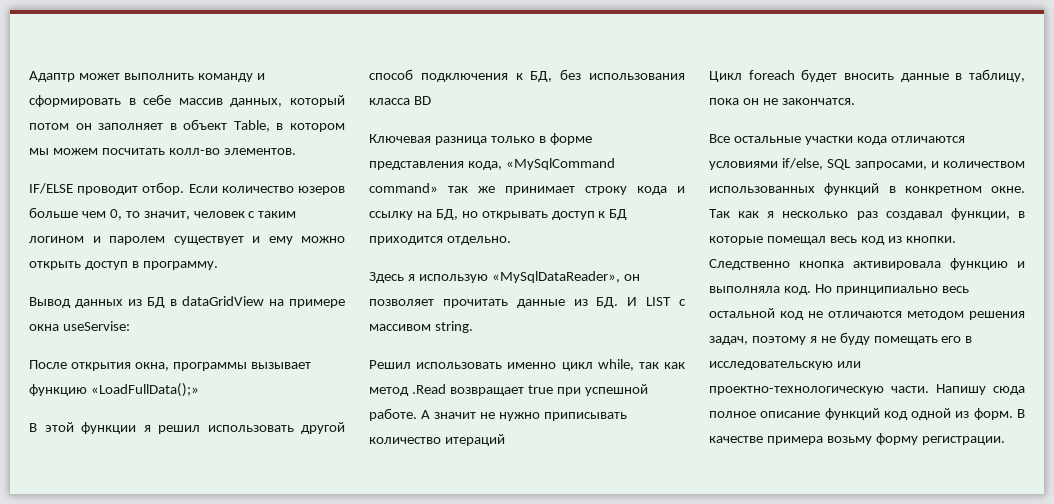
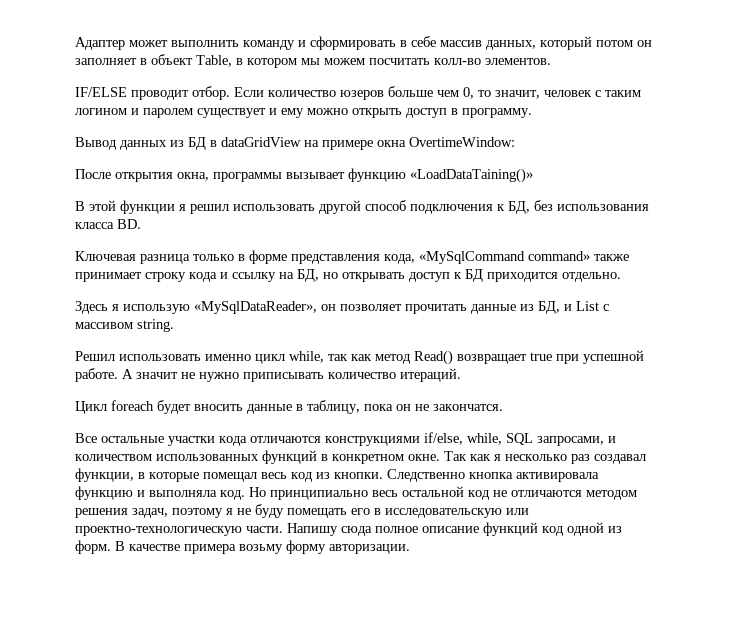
- Адаптр может выполнить команду и сформировать в себе массив данных, который потом он заполняет в объект Table, в котором мы можем посчитать колл-во элементов.
+ Адаптер может выполнить команду и сформировать в себе массив данных, который потом он заполняет в объект Table, в котором мы можем посчитать колл-во элементов.
- Вывод данных из БД в dataGridView на примере окна useServise:
+ Вывод данных из БД в dataGridView на примере окна OvertimeWindow:
- После открытия окна, программы вызывает функцию «LoadFullData();»
+ После открытия окна, программы вызывает функцию «LoadDataTaining()»
- В этой функции я решил использовать другой способ подключения к БД, без использования класса BD
+ В этой функции я решил использовать другой способ подключения к БД, без использования класса BD.
- Ключевая разница только в форме представления кода, «MySqlCommand command» так же принимает строку кода и ссылку на БД, но открывать доступ к БД приходится отдельно.
+ Ключевая разница только в форме представления кода, «MySqlCommand command» также принимает строку кода и ссылку на БД, но открывать доступ к БД приходится отдельно.
- Здесь я использую «MySqlDataReader», он позволяет прочитать данные из БД. И LIST с массивом string.
+ Здесь я использую «MySqlDataReader», он позволяет прочитать данные из БД, и List с массивом string.
- Решил использовать именно цикл while, так как метод .Read возвращает true при успешной работе.
+ Решил использовать именно цикл while, так как метод Read() возвращает true при успешной работе.
- А значит не нужно приписывать количество итераций
+ А значит не нужно приписывать количество итераций.
- Все остальные участки кода отличаются условиями if/else, SQL запросами, и количеством использованных функций в конкретном окне.
+ Все остальные участки кода отличаются конструкциями if/else, while, SQL запросами, и количеством использованных функций в конкретном окне.
- В качестве примера возьму форму регистрации.
+ В качестве примера возьму форму авторизации.

